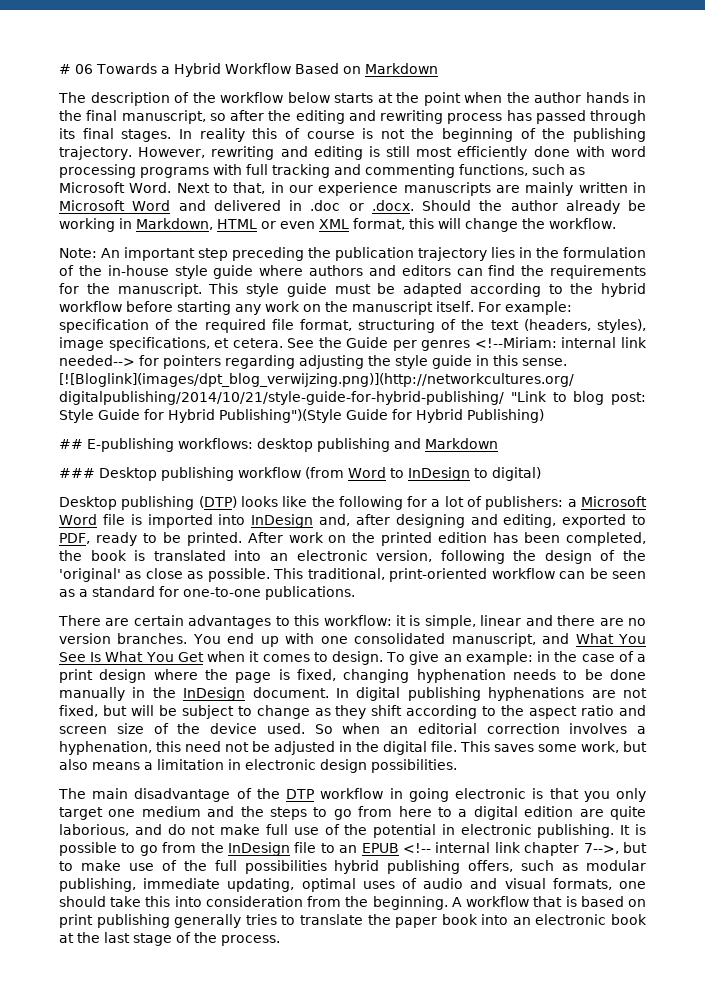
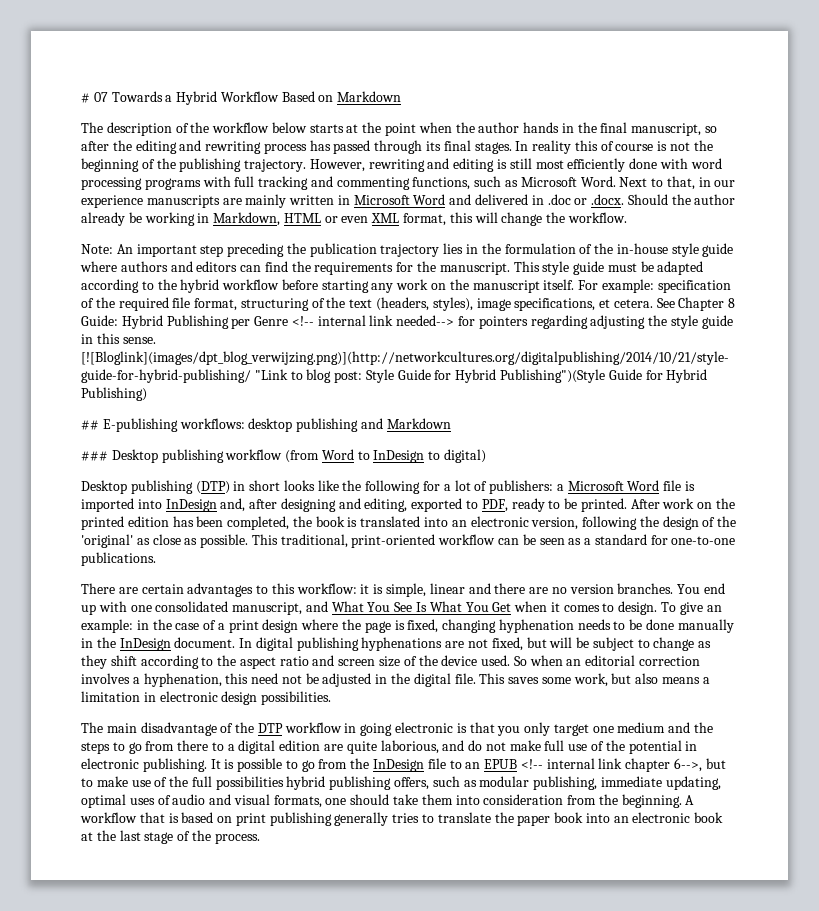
- # 06 Towards a Hybrid Workflow Based on Markdown
+ # 07 Towards a Hybrid Workflow Based on Markdown
- See the Guide per genres <!--Miriam: internal link needed--> for pointers regarding adjusting the style guide in this sense.
+ See Chapter 8 Guide: Hybrid Publishing per Genre <!-- internal link needed--> for pointers regarding adjusting the style guide in this sense.
- Desktop publishing (DTP) looks like the following for a lot of publishers: a Microsoft Word file is imported into InDesign and, after designing and editing, exported to PDF, ready to be printed.
+ Desktop publishing (DTP) in short looks like the following for a lot of publishers: a Microsoft Word file is imported into InDesign and, after designing and editing, exported to PDF, ready to be printed.
- The main disadvantage of the DTP workflow in going electronic is that you only target one medium and the steps to go from here to a digital edition are quite laborious, and do not make full use of the potential in electronic publishing.
+ The main disadvantage of the DTP workflow in going electronic is that you only target one medium and the steps to go from there to a digital edition are quite laborious, and do not make full use of the potential in electronic publishing.
- It is possible to go from the InDesign file to an EPUB <!-- internal link chapter 7-->, but to make use of the full possibilities hybrid publishing offers, such as modular publishing, immediate updating, optimal uses of audio and visual formats, one should take this into consideration from the beginning.
+ It is possible to go from the InDesign file to an EPUB <!-- internal link chapter 6-->, but to make use of the full possibilities hybrid publishing offers, such as modular publishing, immediate updating, optimal uses of audio and visual formats, one should take them into consideration from the beginning.

